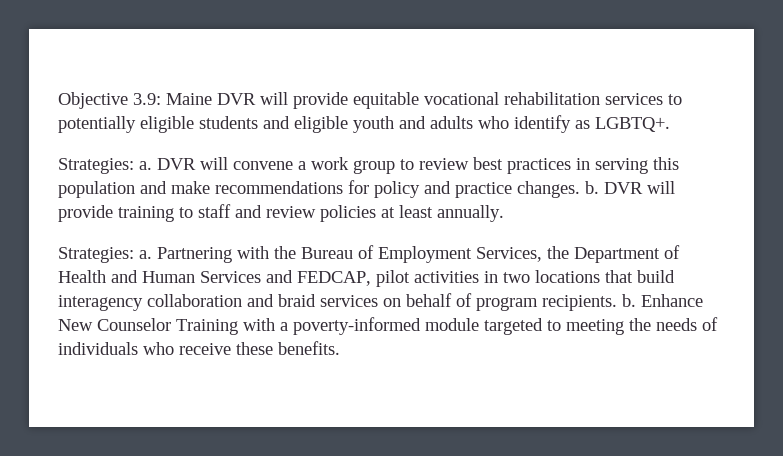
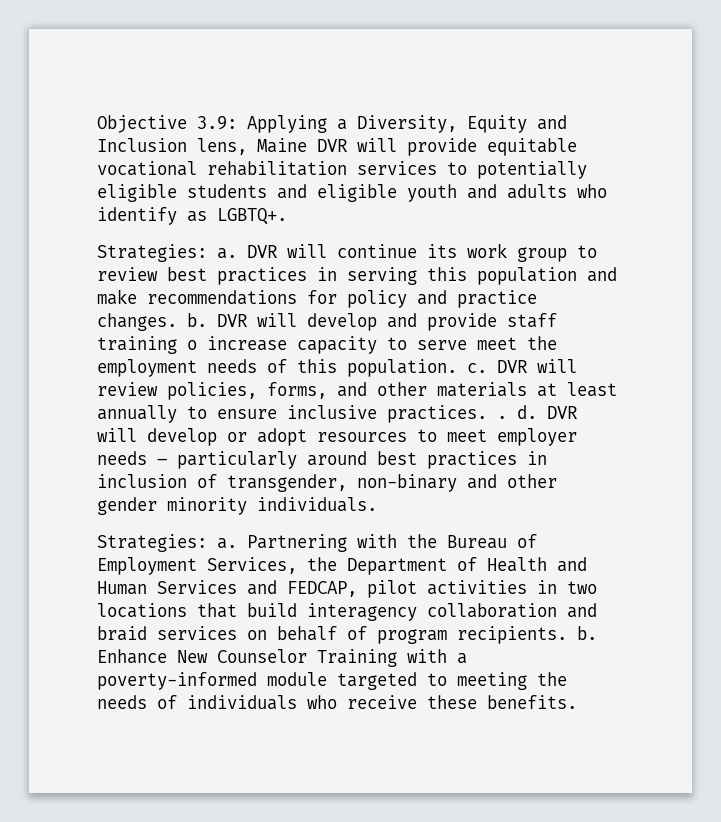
- Objective 3.9: Maine DVR will provide equitable vocational rehabilitation services to potentially eligible students and eligible youth and adults who identify as LGBTQ+.
+ Objective 3.9: Applying a Diversity, Equity and Inclusion lens, Maine DVR will provide equitable vocational rehabilitation services to potentially eligible students and eligible youth and adults who identify as LGBTQ+.
- DVR will convene a work group to review best practices in serving this population and make recommendations for policy and practice changes. b.
+ DVR will continue its work group to review best practices in serving this population and make recommendations for policy and practice changes. b.
- DVR will provide training to staff and review policies at least annually.
+ DVR will develop and provide staff training o increase capacity to serve meet the employment needs of this population. c. DVR will review policies, forms, and other materials at least annually to ensure inclusive practices. . d. DVR will develop or adopt resources to meet employer needs – particularly around best practices in inclusion of transgender, non-binary and other gender minority individuals.

